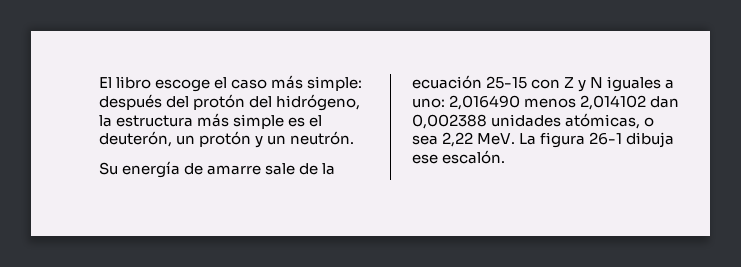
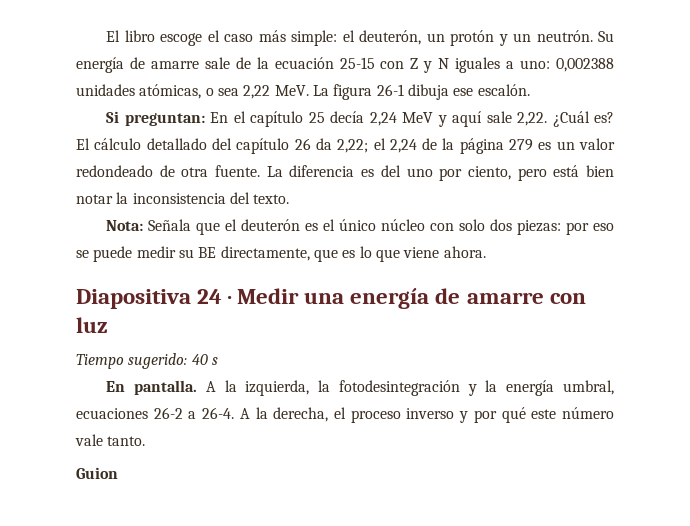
- El libro escoge el caso más simple: después del protón del hidrógeno, la estructura más simple es el deuterón, un protón y un neutrón.
- Su energía de amarre sale de la ecuación 25-15 con Z y N iguales a uno: 2,016490 menos 2,014102 dan 0,002388 unidades atómicas, o sea 2,22 MeV. La figura 26-1 dibuja ese escalón.
+ El libro escoge el caso más simple: el deuterón, un protón y un neutrón. Su energía de amarre sale de la ecuación 25-15 con Z y N iguales a uno: 0,002388 unidades atómicas, o sea 2,22 MeV. La figura 26-1 dibuja ese escalón.
+ Si preguntan: En el capítulo 25 decía 2,24 MeV y aquí sale 2,22. ¿Cuál es? El cálculo detallado del capítulo 26 da 2,22; el 2,24 de la página 279 es un valor redondeado de otra fuente. La diferencia es del uno por ciento, pero está bien notar la inconsistencia del texto.
+ Nota: Señala que el deuterón es el único núcleo con solo dos piezas: por eso se puede medir su BE directamente, que es lo que viene ahora.
+ Diapositiva 24 · Medir una energía de amarre con luz
+ Tiempo sugerido: 40 s
+ En pantalla. A la izquierda, la fotodesintegración y la energía umbral, ecuaciones 26-2 a 26-4. A la derecha, el proceso inverso y por qué este número vale tanto.
+ Guion

